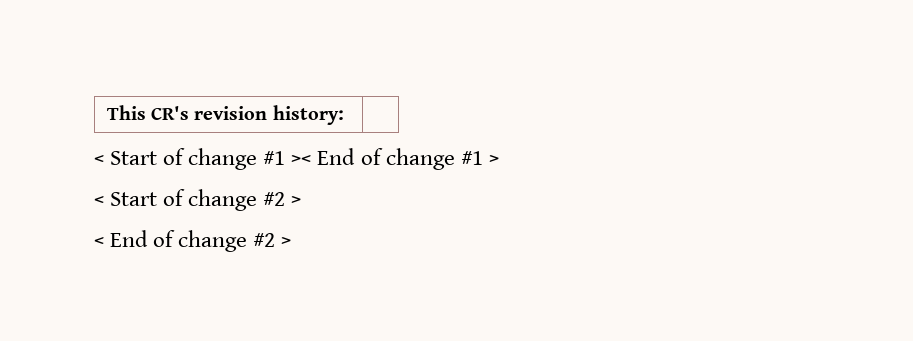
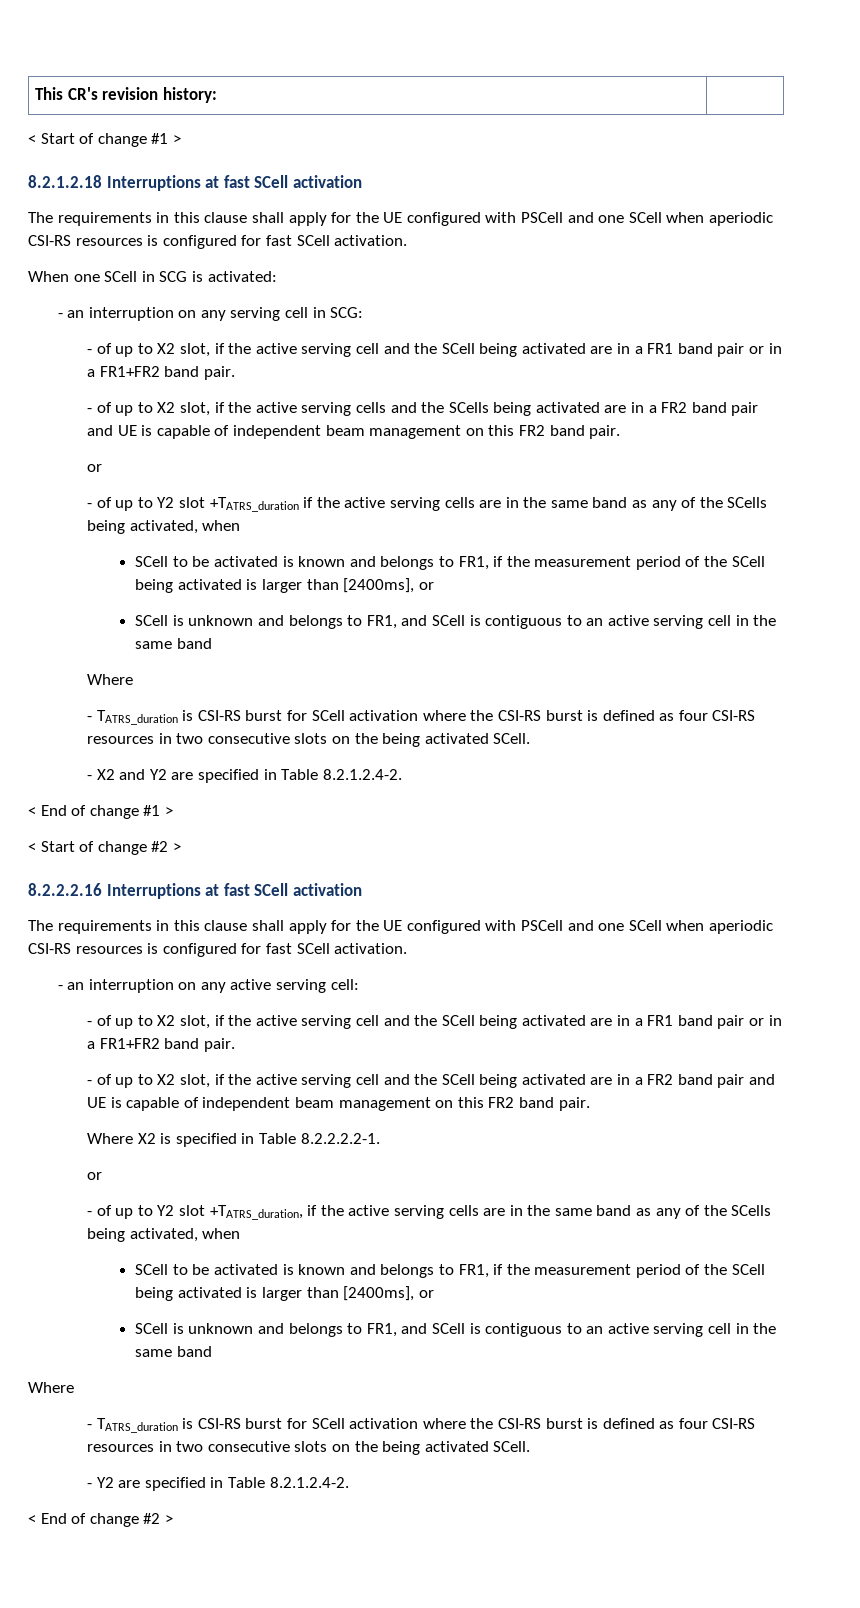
- < Start of change #1 >< End of change #1 >
+ < Start of change #1 >
+ 8.2.1.2.18 Interruptions at fast SCell activation
+ The requirements in this clause shall apply for the UE configured with PSCell and one SCell when aperiodic CSI-RS resources is configured for fast SCell activation.
+ When one SCell in SCG is activated:
+ - an interruption on any serving cell in SCG:
+ - of up to X2 slot, if the active serving cell and the SCell being activated are in a FR1 band pair or in a FR1+FR2 band pair.
+ - of up to X2 slot, if the active serving cells and the SCells being activated are in a FR2 band pair and UE is capable of independent beam management on this FR2 band pair.
+ or
+ - of up to Y2 slot +TATRS_duration if the active serving cells are in the same band as any of the SCells being activated, when
+ SCell to be activated is known and belongs to FR1, if the measurement period of the SCell being activated is larger than [2400ms], or
+ SCell is unknown and belongs to FR1, and SCell is contiguous to an active serving cell in the same band
+ Where
+ - TATRS_duration is CSI-RS burst for SCell activation where the CSI-RS burst is defined as four CSI-RS resources in two consecutive slots on the being activated SCell.
+ - X2 and Y2 are specified in Table 8.2.1.2.4-2.
+ < End of change #1 >
+ 8.2.2.2.16 Interruptions at fast SCell activation
+ The requirements in this clause shall apply for the UE configured with PSCell and one SCell when aperiodic CSI-RS resources is configured for fast SCell activation.
+ - an interruption on any active serving cell:
+ - of up to X2 slot, if the active serving cell and the SCell being activated are in a FR1 band pair or in a FR1+FR2 band pair.
+ - of up to X2 slot, if the active serving cell and the SCell being activated are in a FR2 band pair and UE is capable of independent beam management on this FR2 band pair.
+ Where X2 is specified in Table 8.2.2.2.2-1.
+ or
+ - of up to Y2 slot +TATRS_duration, if the active serving cells are in the same band as any of the SCells being activated, when
+ SCell to be activated is known and belongs to FR1, if the measurement period of the SCell being activated is larger than [2400ms], or
+ SCell is unknown and belongs to FR1, and SCell is contiguous to an active serving cell in the same band
+ Where
+ - TATRS_duration is CSI-RS burst for SCell activation where the CSI-RS burst is defined as four CSI-RS resources in two consecutive slots on the being activated SCell.
+ - Y2 are specified in Table 8.2.1.2.4-2.

